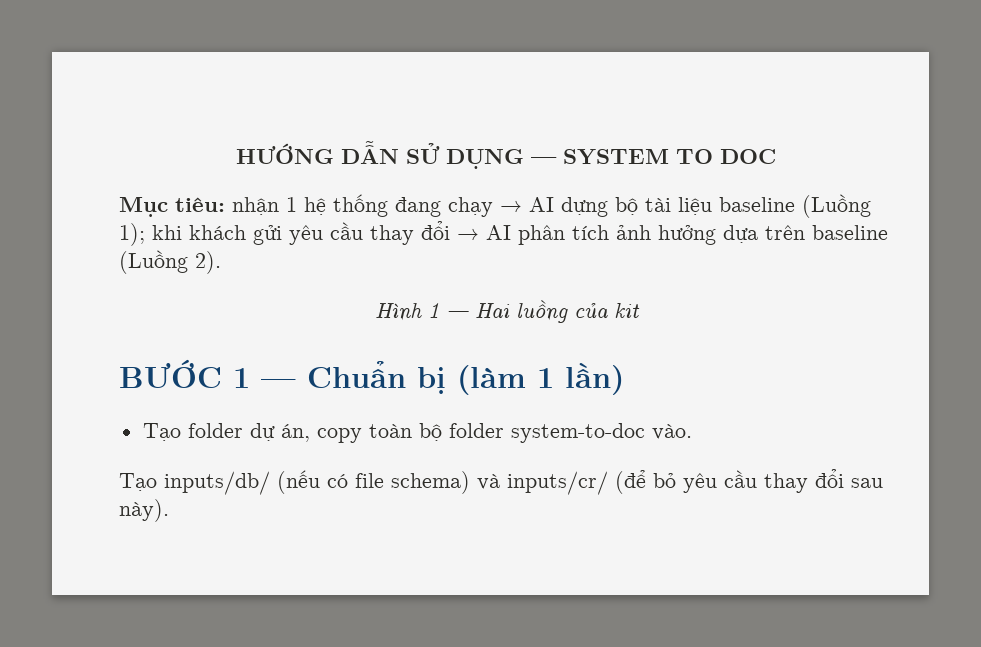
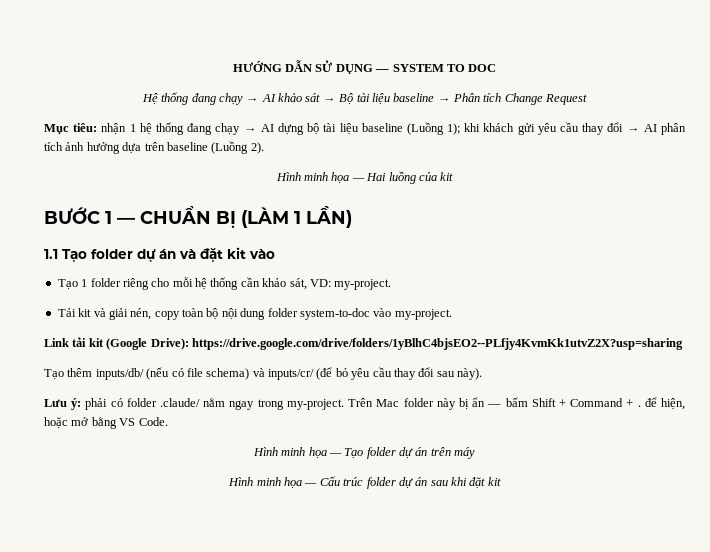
+ Hệ thống đang chạy → AI khảo sát → Bộ tài liệu baseline → Phân tích Change Request
- Hình 1 — Hai luồng của kit
+ Hình minh họa — Hai luồng của kit
- BƯỚC 1 — Chuẩn bị (làm 1 lần)
- Tạo folder dự án, copy toàn bộ folder system-to-doc vào.
- Tạo inputs/db/ (nếu có file schema) và inputs/cr/ (để bỏ yêu cầu thay đổi sau này).
+ BƯỚC 1 — CHUẨN BỊ (LÀM 1 LẦN)
+ 1.1 Tạo folder dự án và đặt kit vào
+ Tạo 1 folder riêng cho mỗi hệ thống cần khảo sát, VD: my-project.
+ Tải kit và giải nén, copy toàn bộ nội dung folder system-to-doc vào my-project.
+ Link tải kit (Google Drive): https://drive.google.com/drive/folders/1yBlhC4bjsEO2--PLfjy4KvmKk1utvZ2X?usp=sharing
+ Tạo thêm inputs/db/ (nếu có file schema) và inputs/cr/ (để bỏ yêu cầu thay đổi sau này).
+ Lưu ý: phải có folder .claude/ nằm ngay trong my-project. Trên Mac folder này bị ẩn — bấm Shift + Command + . để hiện, hoặc mở bằng VS Code.
+ Hình minh họa — Tạo folder dự án trên máy
+ Hình minh họa — Cấu trúc folder dự án sau khi đặt kit

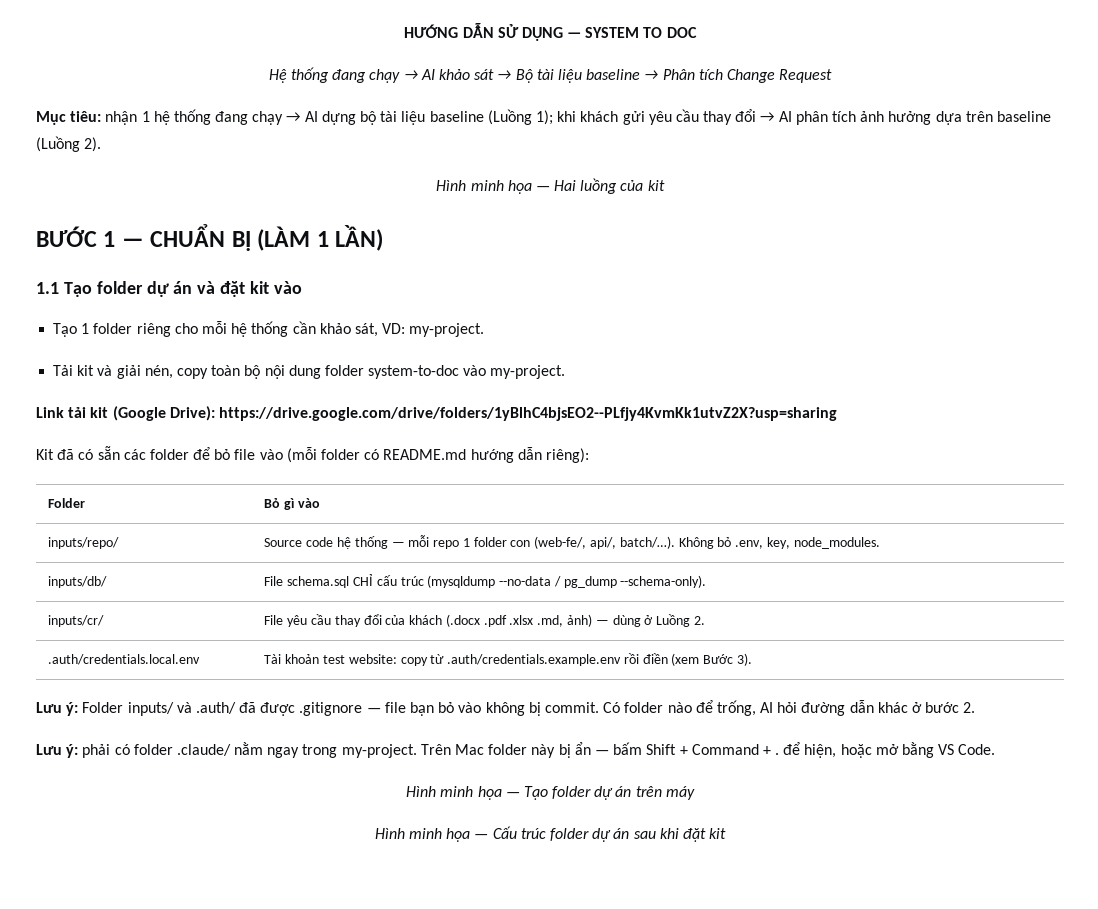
- Tạo thêm inputs/db/ (nếu có file schema) và inputs/cr/ (để bỏ yêu cầu thay đổi sau này).
+ Kit đã có sẵn các folder để bỏ file vào (mỗi folder có README.md hướng dẫn riêng):
+ Folder | Bỏ gì vào
+ inputs/repo/ | Source code hệ thống — mỗi repo 1 folder con (web-fe/, api/, batch/…). Không bỏ .env, key, node_modules.
+ inputs/db/ | File schema.sql CHỈ cấu trúc (mysqldump --no-data / pg_dump --schema-only).
+ inputs/cr/ | File yêu cầu thay đổi của khách (.docx .pdf .xlsx .md, ảnh) — dùng ở Luồng 2.
+ .auth/credentials.local.env | Tài khoản test website: copy từ .auth/credentials.example.env rồi điền (xem Bước 3).
+ Lưu ý: Folder inputs/ và .auth/ đã được .gitignore — file bạn bỏ vào không bị commit. Có folder nào để trống, AI hỏi đường dẫn khác ở bước 2.

